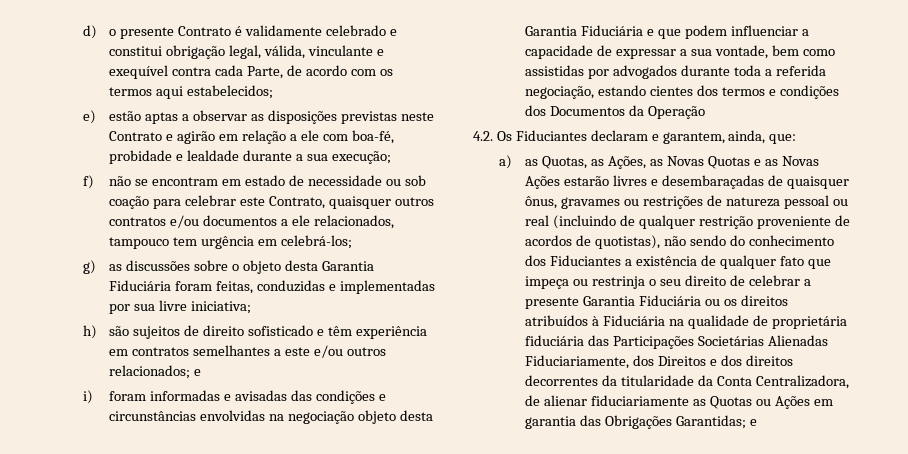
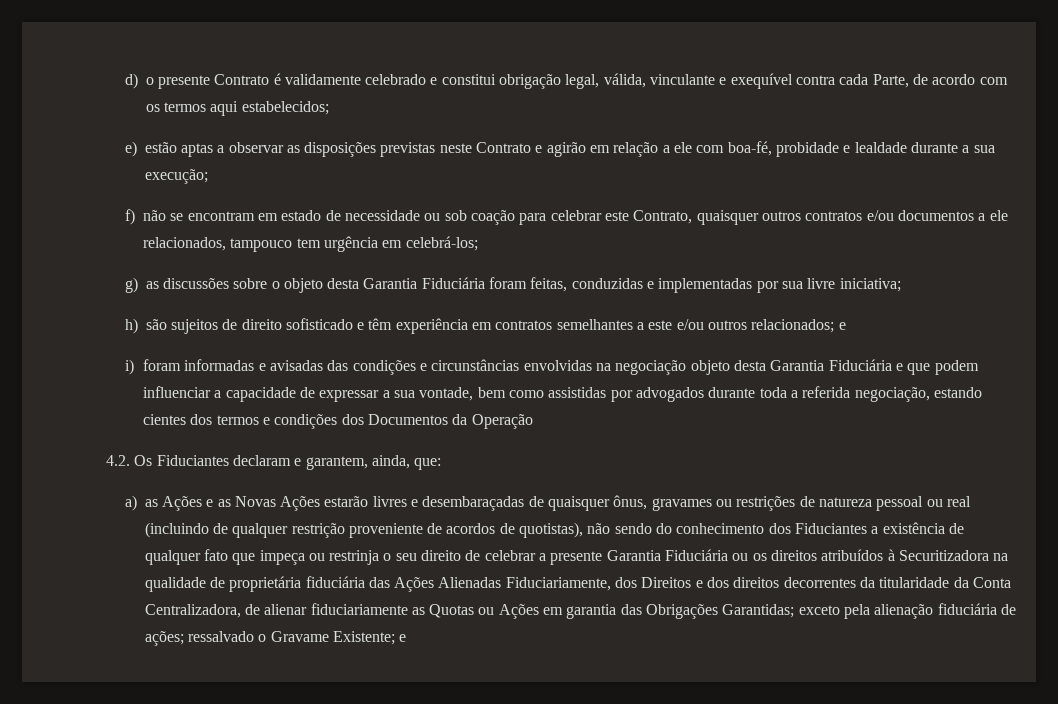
- a) as Quotas, as Ações, as Novas Quotas e as Novas Ações estarão livres e desembaraçadas de quaisquer ônus, gravames ou restrições de natureza pessoal ou real (incluindo de qualquer restrição proveniente de acordos de quotistas), não sendo do conhecimento dos Fiduciantes a existência de qualquer fato que impeça ou restrinja o seu direito de celebrar a presente Garantia Fiduciária ou os direitos atribuídos à Fiduciária na qualidade de proprietária fiduciária das Participações Societárias Alienadas Fiduciariamente, dos Direitos e dos direitos decorrentes da titularidade da Conta Centralizadora, de alienar fiduciariamente as Quotas ou Ações em garantia das Obrigações Garantidas;
+ a) as Ações e as Novas Ações estarão livres e desembaraçadas de quaisquer ônus, gravames ou restrições de natureza pessoal ou real (incluindo de qualquer restrição proveniente de acordos de quotistas), não sendo do conhecimento dos Fiduciantes a existência de qualquer fato que impeça ou restrinja o seu direito de celebrar a presente Garantia Fiduciária ou os direitos atribuídos à Securitizadora na qualidade de proprietária fiduciária das Ações Alienadas Fiduciariamente, dos Direitos e dos direitos decorrentes da titularidade da Conta Centralizadora, de alienar fiduciariamente as Quotas ou Ações em garantia das Obrigações Garantidas;
+ exceto pela alienação fiduciária de ações; ressalvado o Gravame Existente;

